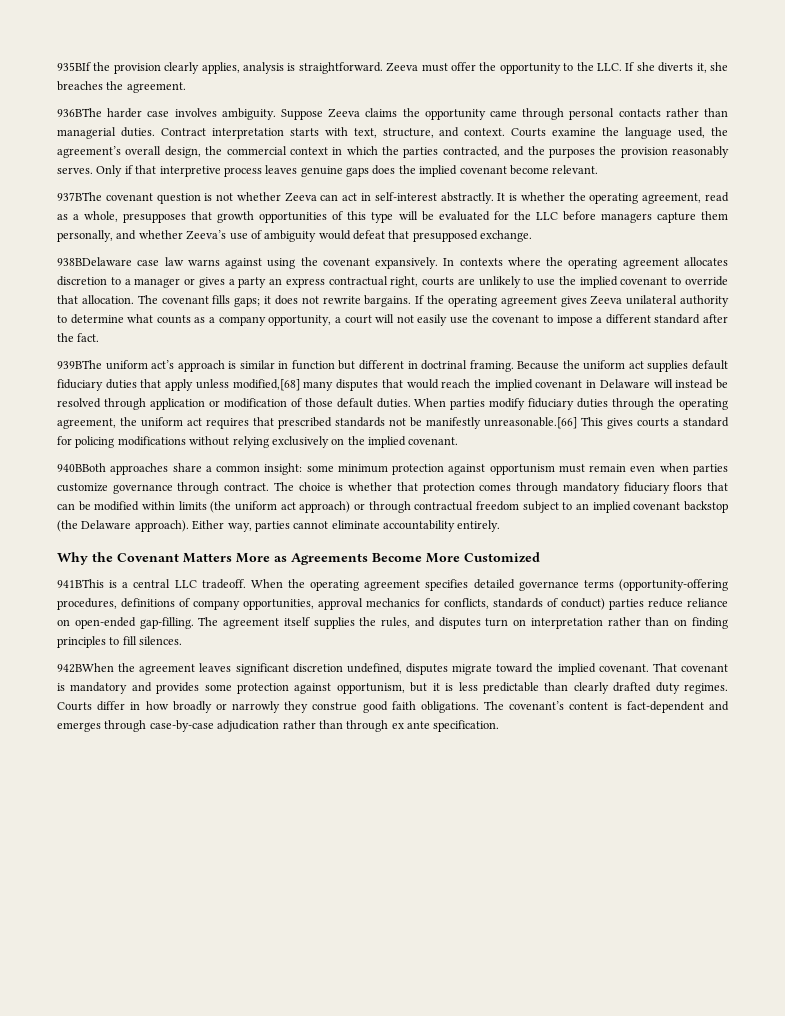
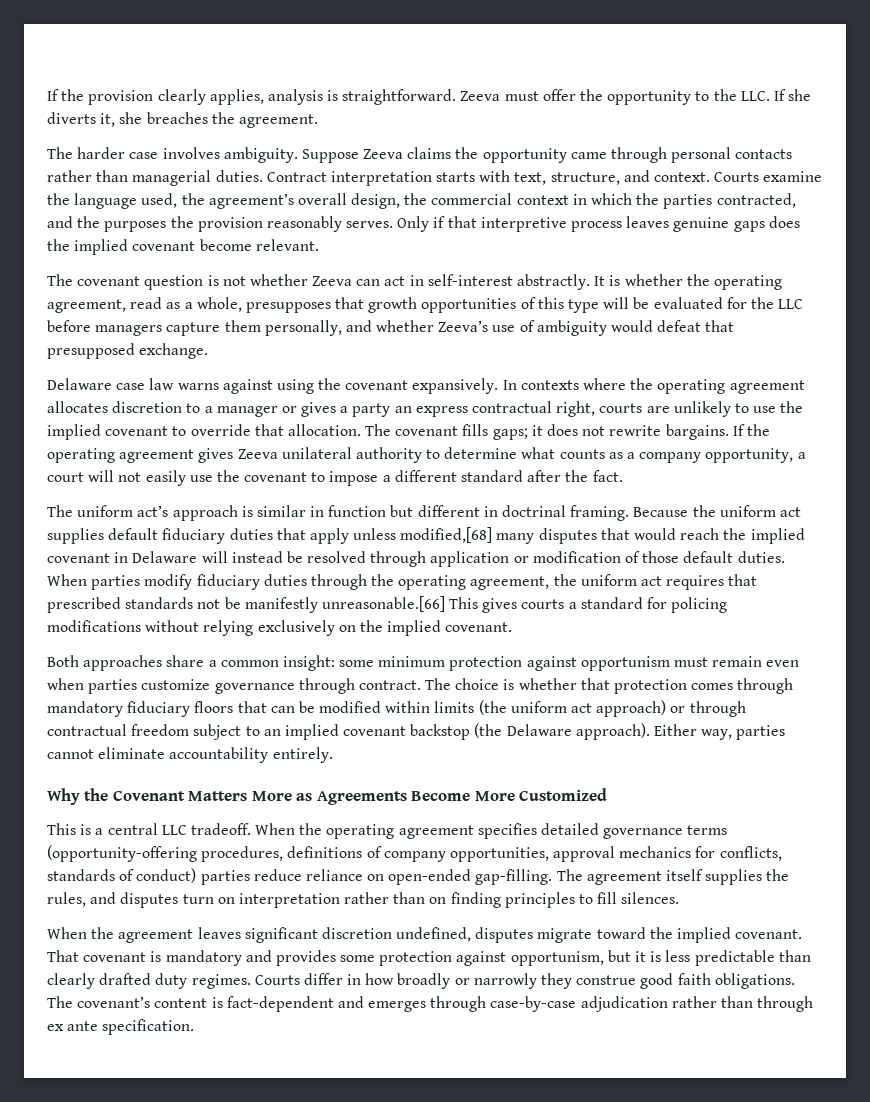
- 935BIf the provision clearly applies, analysis is straightforward.
+ If the provision clearly applies, analysis is straightforward.
- 936BThe harder case involves ambiguity.
+ The harder case involves ambiguity.
- 937BThe covenant question is not whether Zeeva can act in self-interest abstractly.
+ The covenant question is not whether Zeeva can act in self-interest abstractly.
- 938BDelaware case law warns against using the covenant expansively.
+ Delaware case law warns against using the covenant expansively.
- 939BThe uniform act’s approach is similar in function but different in doctrinal framing.
+ The uniform act’s approach is similar in function but different in doctrinal framing.
- 940BBoth approaches share a common insight: some minimum protection against opportunism must remain even when parties customize governance through contract.
+ Both approaches share a common insight: some minimum protection against opportunism must remain even when parties customize governance through contract.
- 941BThis is a central LLC tradeoff.
+ This is a central LLC tradeoff.
- 942BWhen the agreement leaves significant discretion undefined, disputes migrate toward the implied covenant.
+ When the agreement leaves significant discretion undefined, disputes migrate toward the implied covenant.

